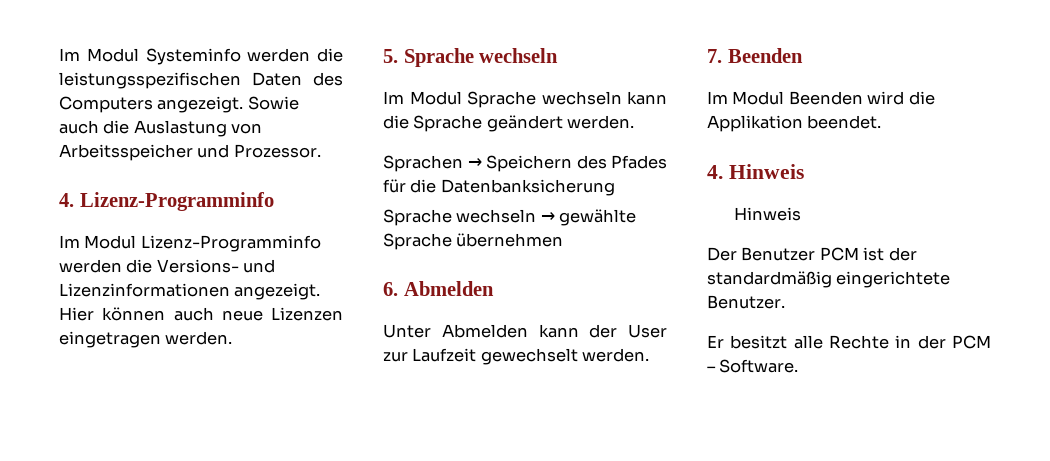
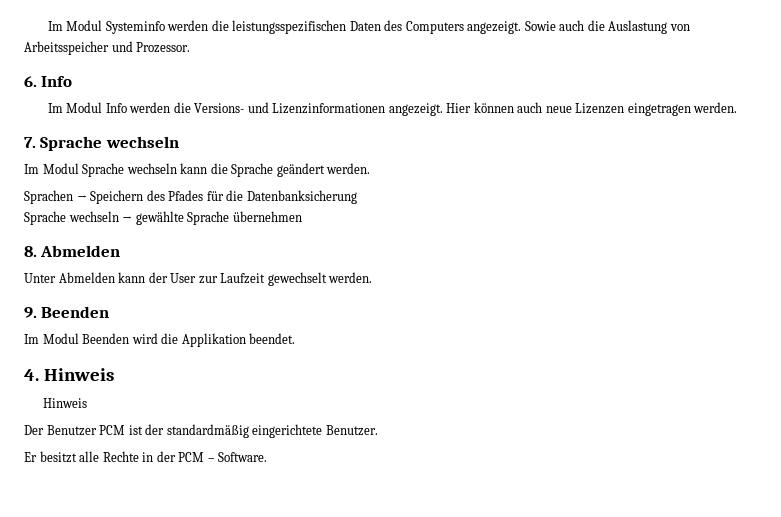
- 4. Lizenz-Programminfo
- Im Modul Lizenz-Programminfo werden die Versions- und Lizenzinformationen angezeigt.
+ 6. Info
+ Im Modul Info werden die Versions- und Lizenzinformationen angezeigt.
- 5. Sprache wechseln
+ 7. Sprache wechseln
- 6. Abmelden
+ 8. Abmelden
- 7. Beenden
+ 9. Beenden

